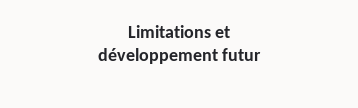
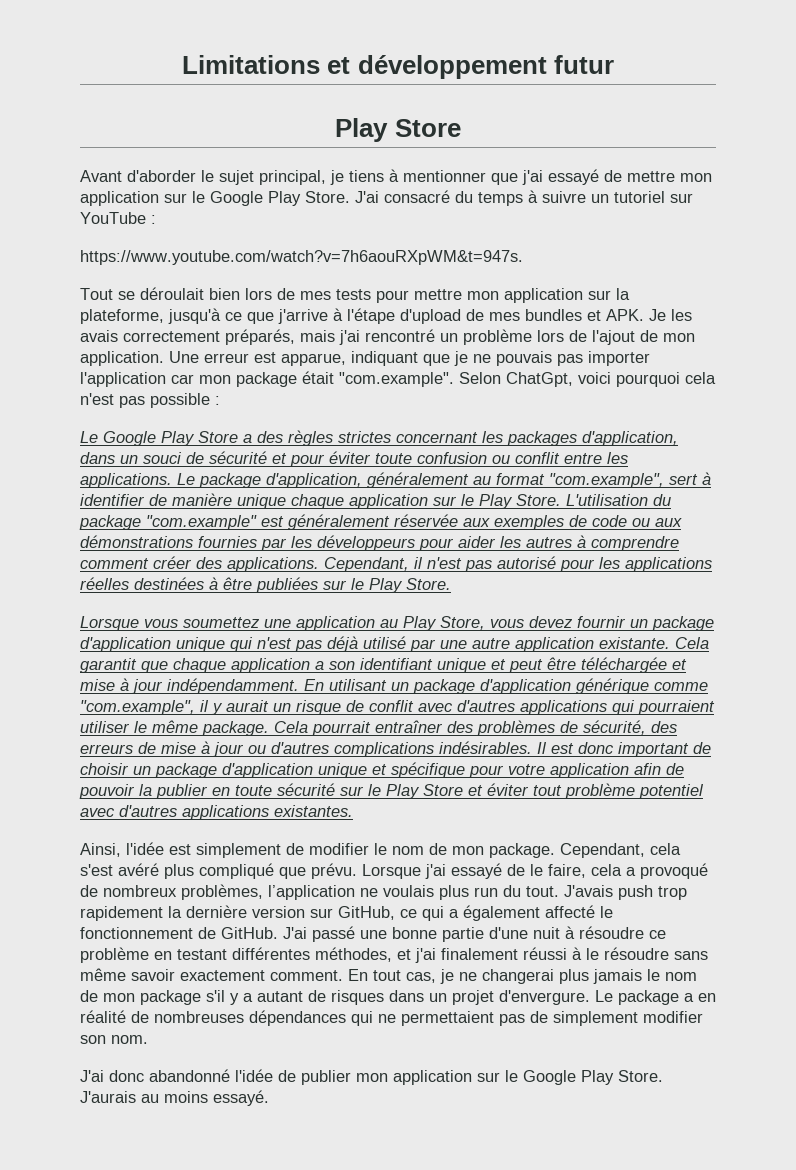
  Limitations et développement futur
+ Play Store
+ Avant d'aborder le sujet principal, je tiens à mentionner que j'ai essayé de mettre mon application sur le Google Play Store. J'ai consacré du temps à suivre un tutoriel sur YouTube :
+ https://www.youtube.com/watch?v=7h6aouRXpWM&t=947s.
+ Tout se déroulait bien lors de mes tests pour mettre mon application sur la plateforme, jusqu'à ce que j'arrive à l'étape d'upload de mes bundles et APK. Je les avais correctement préparés, mais j'ai rencontré un problème lors de l'ajout de mon application. Une erreur est apparue, indiquant que je ne pouvais pas importer l'application car mon package était "com.example". Selon ChatGpt, voici pourquoi cela n'est pas possible :
+ Le Google Play Store a des règles strictes concernant les packages d'application, dans un souci de sécurité et pour éviter toute confusion ou conflit entre les applications. Le package d'application, généralement au format "com.example", sert à identifier de manière unique chaque application sur le Play Store. L'utilisation du package "com.example" est généralement réservée aux exemples de code ou aux démonstrations fournies par les développeurs pour aider les autres à comprendre comment créer des applications. Cependant, il n'est pas autorisé pour les applications réelles destinées à être publiées sur le Play Store.
+ Lorsque vous soumettez une application au Play Store, vous devez fournir un package d'application unique qui n'est pas déjà utilisé par une autre application existante. Cela garantit que chaque application a son identifiant unique et peut être téléchargée et mise à jour indépendamment. En utilisant un package d'application générique comme "com.example", il y aurait un risque de conflit avec d'autres applications qui pourraient utiliser le même package. Cela pourrait entraîner des problèmes de sécurité, des erreurs de mise à jour ou d'autres complications indésirables. Il est donc important de choisir un package d'application unique et spécifique pour votre application afin de pouvoir la publier en toute sécurité sur le Play Store et éviter tout problème potentiel avec d'autres applications existantes.
+ Ainsi, l'idée est simplement de modifier le nom de mon package. Cependant, cela s'est avéré plus compliqué que prévu. Lorsque j'ai essayé de le faire, cela a provoqué de nombreux problèmes, l’application ne voulais plus run du tout. J'avais push trop rapidement la dernière version sur GitHub, ce qui a également affecté le fonctionnement de GitHub. J'ai passé une bonne partie d'une nuit à résoudre ce problème en testant différentes méthodes, et j'ai finalement réussi à le résoudre sans même savoir exactement comment. En tout cas, je ne changerai plus jamais le nom de mon package s'il y a autant de risques dans un projet d'envergure. Le package a en réalité de nombreuses dépendances qui ne permettaient pas de simplement modifier son nom.
+ J'ai donc abandonné l'idée de publier mon application sur le Google Play Store. J'aurais au moins essayé.

